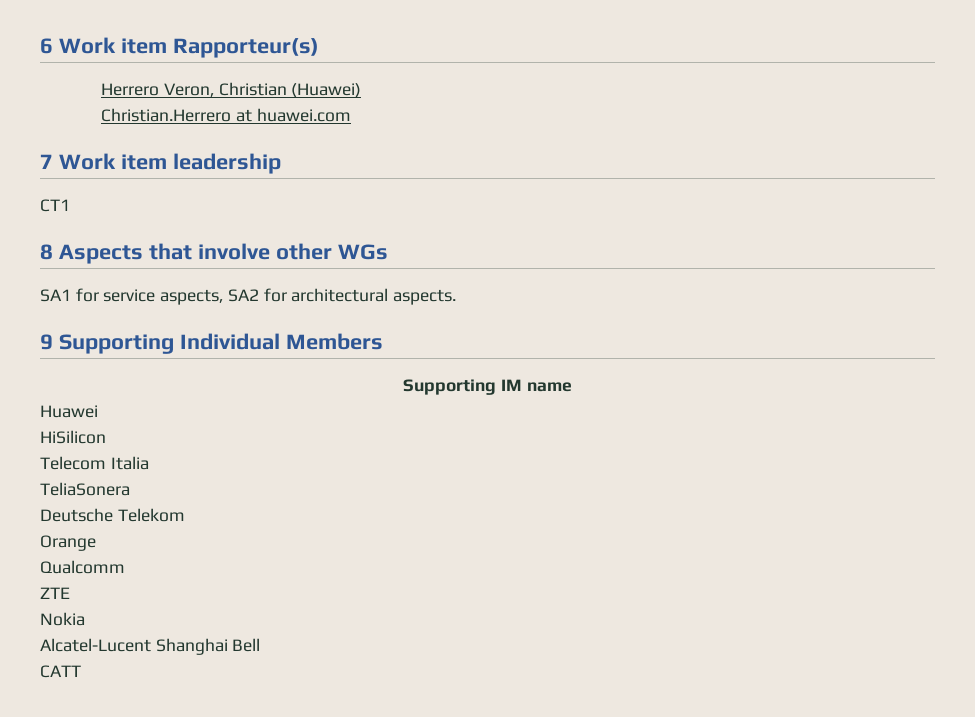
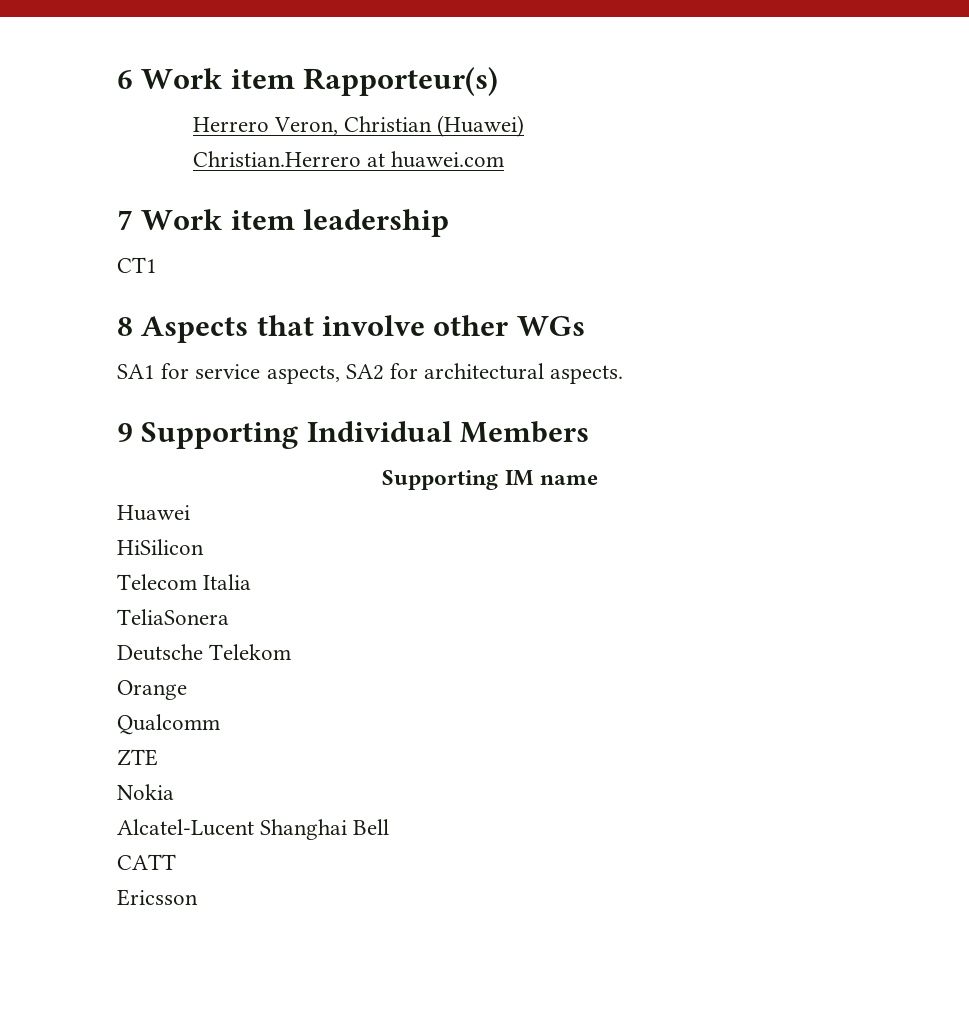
+ Ericsson

